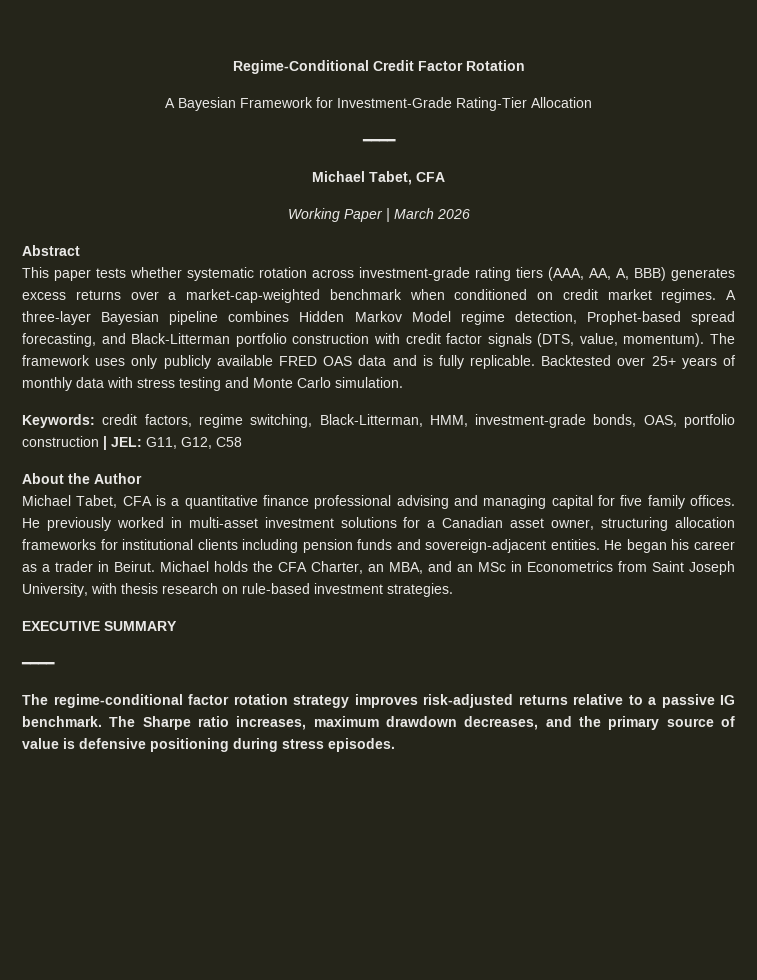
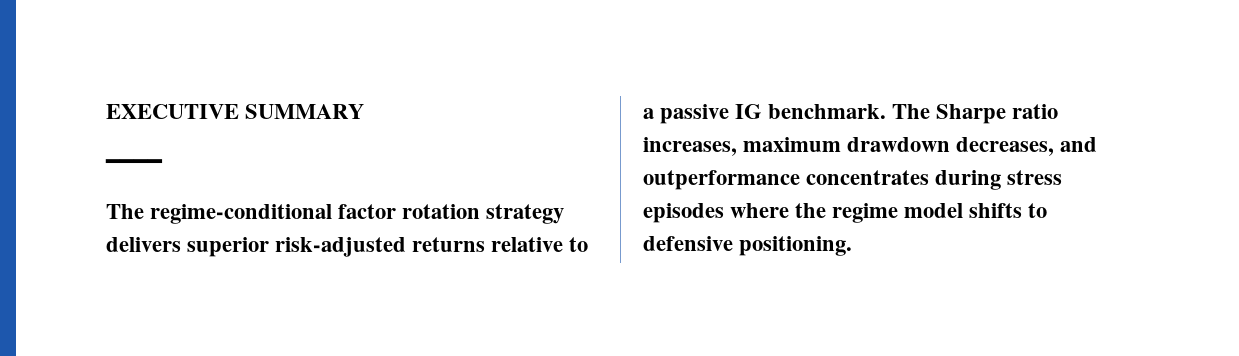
- Regime-Conditional Credit Factor Rotation
- A Bayesian Framework for Investment-Grade Rating-Tier Allocation
- ━━━━
- Michael Tabet, CFA
- Working Paper | March 2026
- Abstract
- This paper tests whether systematic rotation across investment-grade rating tiers (AAA, AA, A, BBB) generates excess returns over a market-cap-weighted benchmark when conditioned on credit market regimes. A three-layer Bayesian pipeline combines Hidden Markov Model regime detection, Prophet-based spread forecasting, and Black-Litterman portfolio construction with credit factor signals (DTS, value, momentum). The framework uses only publicly available FRED OAS data and is fully replicable. Backtested over 25+ years of monthly data with stress testing and Monte Carlo simulation.
- Keywords: credit factors, regime switching, Black-Litterman, HMM, investment-grade bonds, OAS, portfolio construction | JEL: G11, G12, C58
- About the Author
- Michael Tabet, CFA is a quantitative finance professional advising and managing capital for five family offices. He previously worked in multi-asset investment solutions for a Canadian asset owner, structuring allocation frameworks for institutional clients including pension funds and sovereign-adjacent entities. He began his career as a trader in Beirut. Michael holds the CFA Charter, an MBA, and an MSc in Econometrics from Saint Joseph University, with thesis research on rule-based investment strategies.
- The regime-conditional factor rotation strategy improves risk-adjusted returns relative to a passive IG benchmark.
+ The regime-conditional factor rotation strategy delivers superior risk-adjusted returns relative to a passive IG benchmark.
- The Sharpe ratio increases, maximum drawdown decreases, and the primary source of value is defensive positioning during stress episodes.
+ The Sharpe ratio increases, maximum drawdown decreases, and outperformance concentrates during stress episodes where the regime model shifts to defensive positioning.

